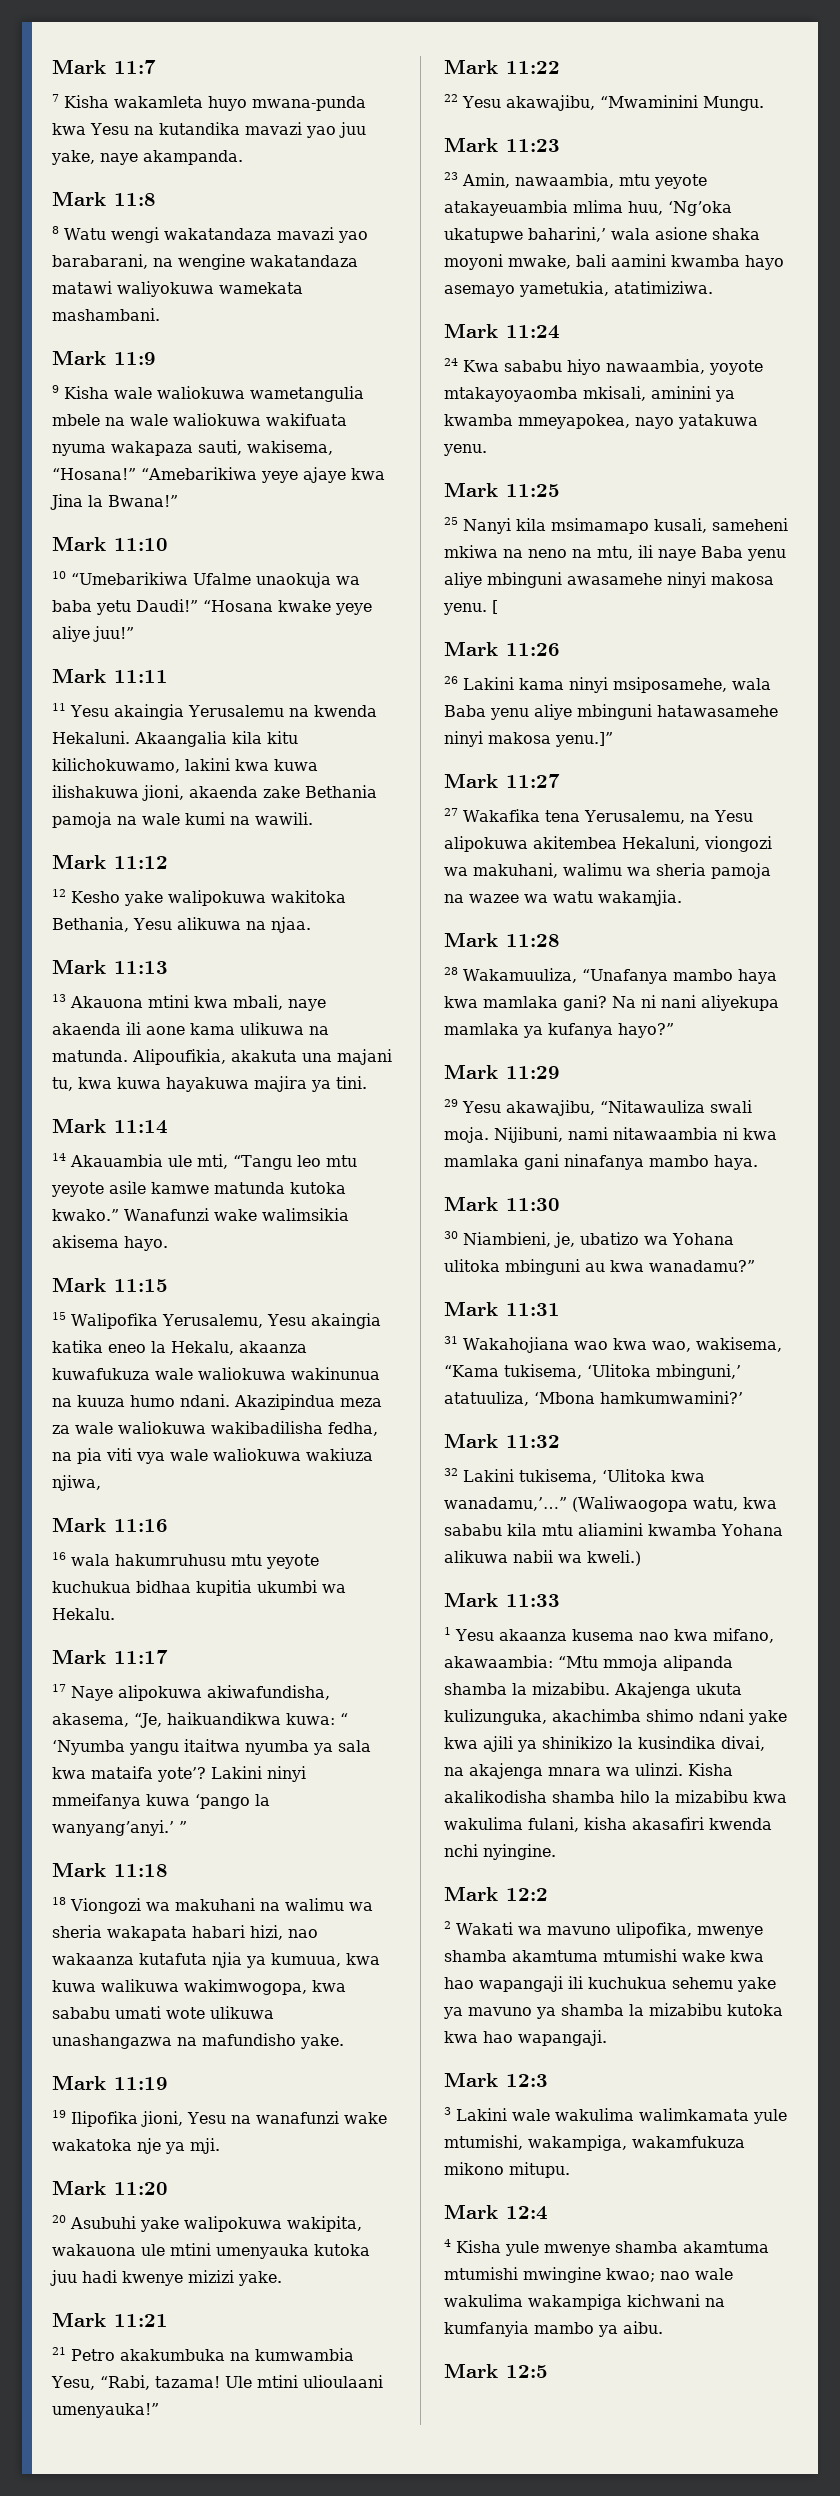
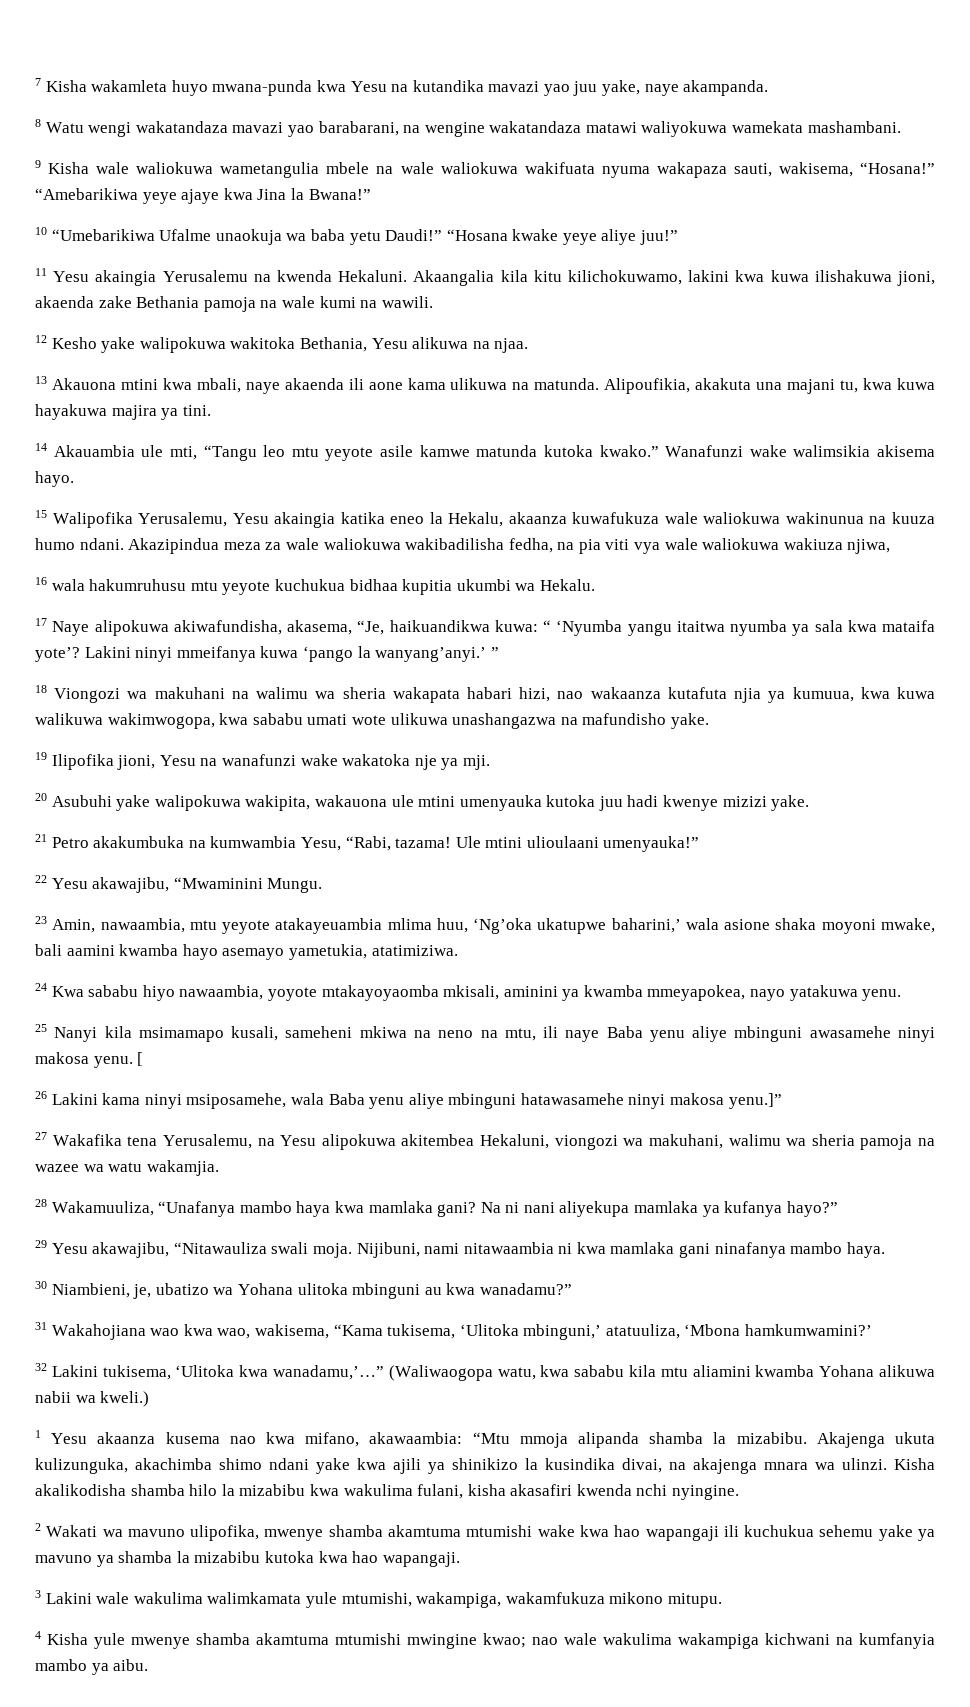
- Mark 11:7
- Mark 11:8
- Mark 11:9
- Mark 11:10
- Mark 11:11
- Mark 11:12
- Mark 11:13
- Mark 11:14
- Mark 11:15
- Mark 11:16
- Mark 11:17
- Mark 11:18
- Mark 11:19
- Mark 11:20
- Mark 11:21
- Mark 11:22
- Mark 11:23
- Mark 11:24
- Mark 11:25
- Mark 11:26
- Mark 11:27
- Mark 11:28
- Mark 11:29
- Mark 11:30
- Mark 11:31
- Mark 11:32
- Mark 11:33
- Mark 12:2
- Mark 12:3
- Mark 12:4
- Mark 12:5

